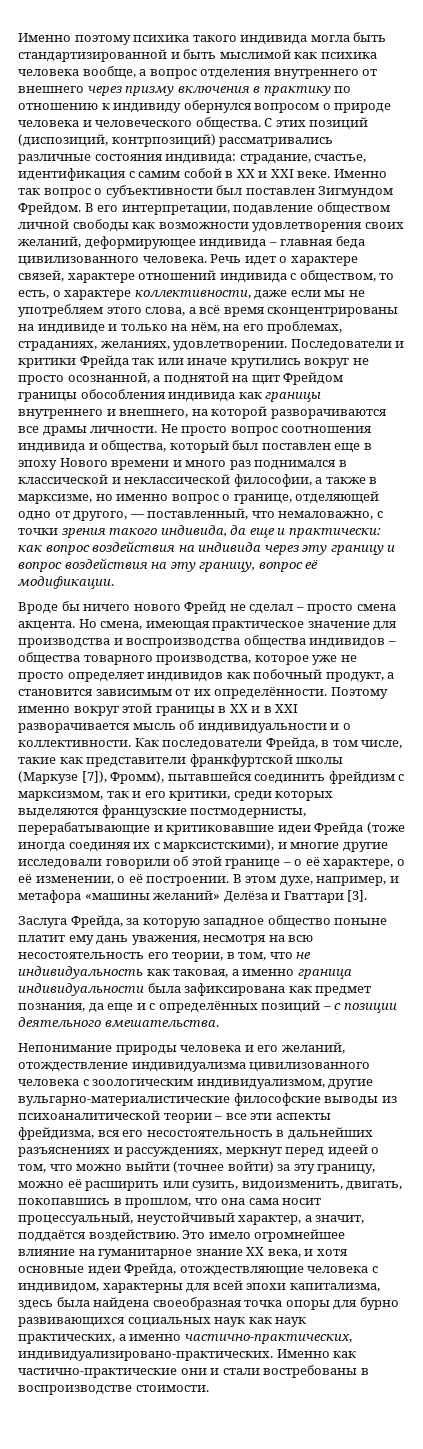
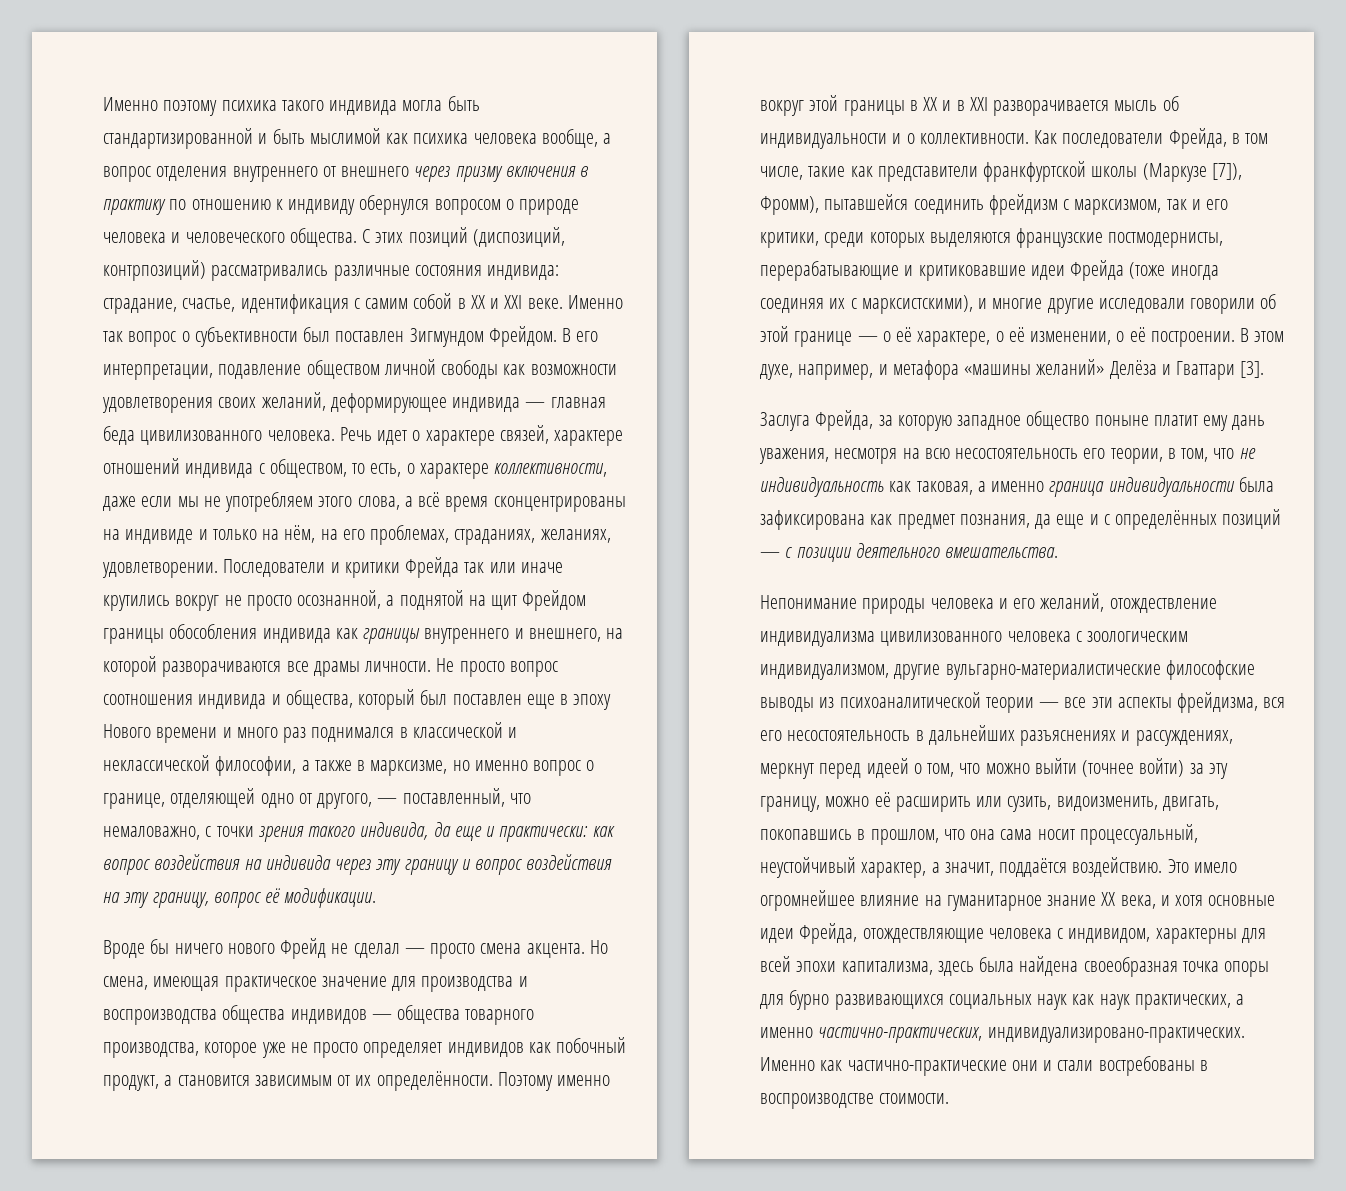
- В его интерпретации, подавление обществом личной свободы как возможности удовлетворения своих желаний, деформирующее индивида – главная беда цивилизованного человека.
+ В его интерпретации, подавление обществом личной свободы как возможности удовлетворения своих желаний, деформирующее индивида — главная беда цивилизованного человека.
- Вроде бы ничего нового Фрейд не сделал – просто смена акцента.
+ Вроде бы ничего нового Фрейд не сделал — просто смена акцента.
- Но смена, имеющая практическое значение для производства и воспроизводства общества индивидов – общества товарного производства, которое уже не просто определяет индивидов как побочный продукт, а становится зависимым от их определённости.
+ Но смена, имеющая практическое значение для производства и воспроизводства общества индивидов — общества товарного производства, которое уже не просто определяет индивидов как побочный продукт, а становится зависимым от их определённости.
- Как последователи Фрейда, в том числе, такие как представители франкфуртской школы (Маркузе [7]), Фромм), пытавшейся соединить фрейдизм с марксизмом, так и его критики, среди которых выделяются французские постмодернисты, перерабатывающие и критиковавшие идеи Фрейда (тоже иногда соединяя их с марксистскими), и многие другие исследовали говорили об этой границе – о её характере, о её изменении, о её построении.
+ Как последователи Фрейда, в том числе, такие как представители франкфуртской школы (Маркузе [7]), Фромм), пытавшейся соединить фрейдизм с марксизмом, так и его критики, среди которых выделяются французские постмодернисты, перерабатывающие и критиковавшие идеи Фрейда (тоже иногда соединяя их с марксистскими), и многие другие исследовали говорили об этой границе — о её характере, о её изменении, о её построении.
- Заслуга Фрейда, за которую западное общество поныне платит ему дань уважения, несмотря на всю несостоятельность его теории, в том, что не индивидуальность как таковая, а именно граница индивидуальности была зафиксирована как предмет познания, да еще и с определённых позиций – с позиции деятельного вмешательства.
+ Заслуга Фрейда, за которую западное общество поныне платит ему дань уважения, несмотря на всю несостоятельность его теории, в том, что не индивидуальность как таковая, а именно граница индивидуальности была зафиксирована как предмет познания, да еще и с определённых позиций — с позиции деятельного вмешательства.
- Непонимание природы человека и его желаний, отождествление индивидуализма цивилизованного человека с зоологическим индивидуализмом, другие вульгарно-материалистические философские выводы из психоаналитической теории – все эти аспекты фрейдизма, вся его несостоятельность в дальнейших разъяснениях и рассуждениях, меркнут перед идеей о том, что можно выйти (точнее войти) за эту границу, можно её расширить или сузить, видоизменить, двигать, покопавшись в прошлом, что она сама носит процессуальный, неустойчивый характер, а значит, поддаётся воздействию.
+ Непонимание природы человека и его желаний, отождествление индивидуализма цивилизованного человека с зоологическим индивидуализмом, другие вульгарно-материалистические философские выводы из психоаналитической теории — все эти аспекты фрейдизма, вся его несостоятельность в дальнейших разъяснениях и рассуждениях, меркнут перед идеей о том, что можно выйти (точнее войти) за эту границу, можно её расширить или сузить, видоизменить, двигать, покопавшись в прошлом, что она сама носит процессуальный, неустойчивый характер, а значит, поддаётся воздействию.

